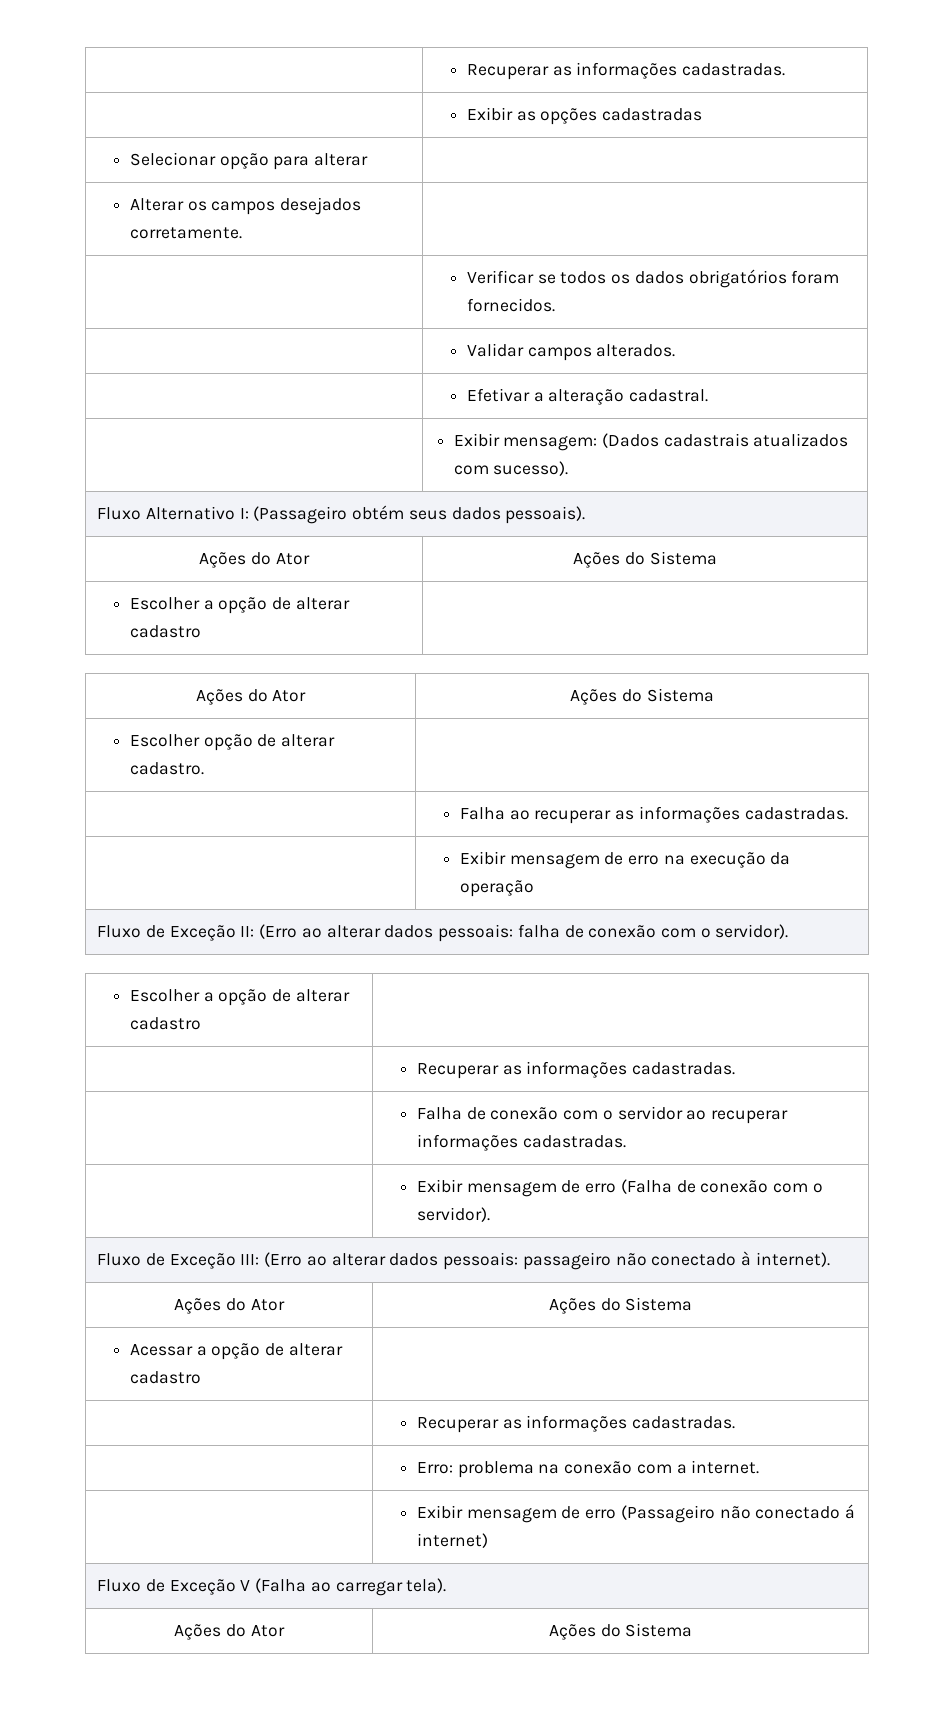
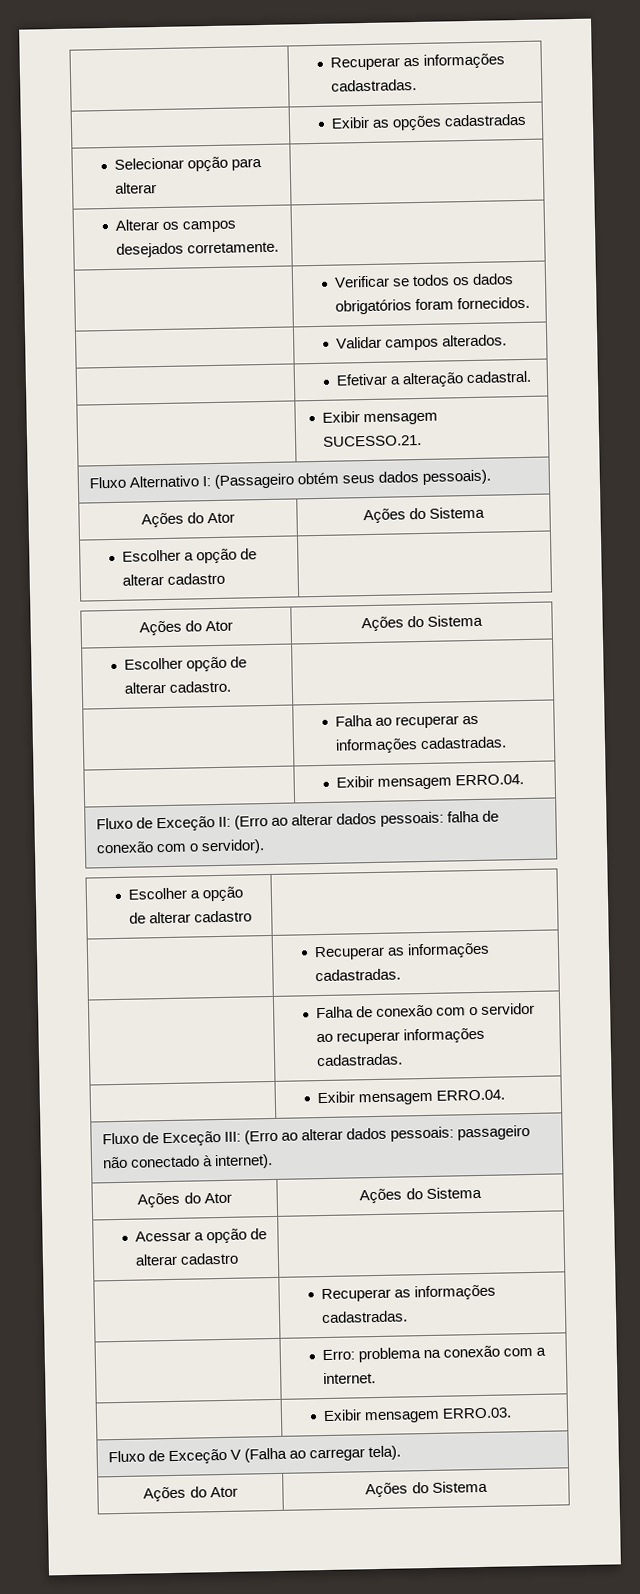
- | Exibir mensagem: (Dados cadastrais atualizados com sucesso).
+ | Exibir mensagem SUCESSO.21.
  | Falha ao recuperar as informações cadastradas.
- | Exibir mensagem de erro na execução da operação
+ | Exibir mensagem ERRO.04.
  | Falha de conexão com o servidor ao recuperar informações cadastradas.
- | Exibir mensagem de erro (Falha de conexão com o servidor).
+ | Exibir mensagem ERRO.04.
- | Exibir mensagem de erro (Passageiro não conectado á internet)
+ | Exibir mensagem ERRO.03.

